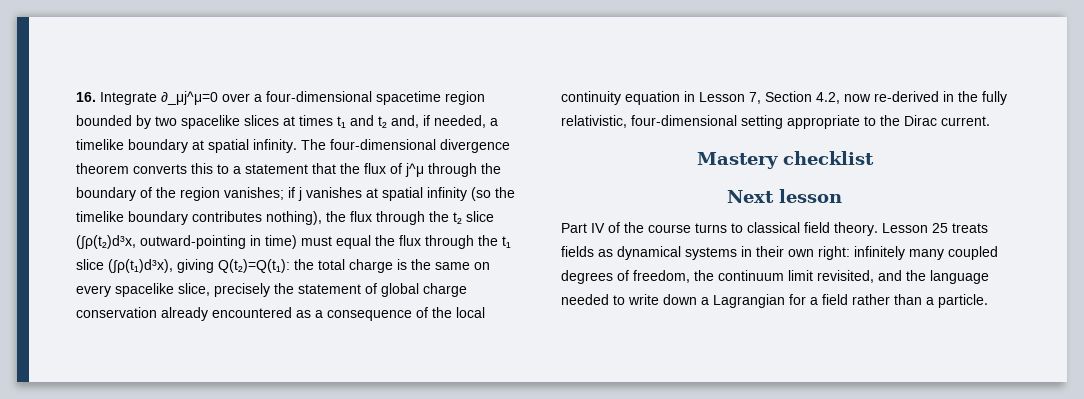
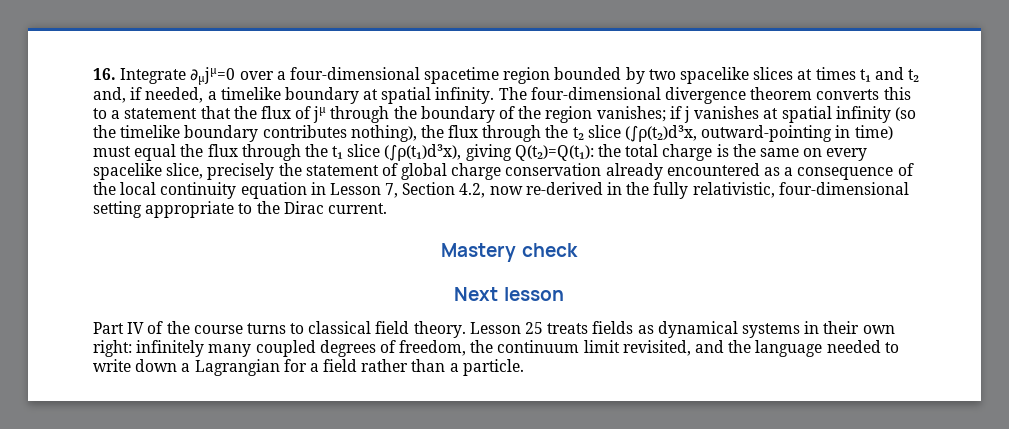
- 16. Integrate ∂_μj^μ=0 over a four-dimensional spacetime region bounded by two spacelike slices at times t₁ and t₂ and, if needed, a timelike boundary at spatial infinity.
+ 16. Integrate ∂μjμ=0 over a four-dimensional spacetime region bounded by two spacelike slices at times t₁ and t₂ and, if needed, a timelike boundary at spatial infinity.
- The four-dimensional divergence theorem converts this to a statement that the flux of j^μ through the boundary of the region vanishes;
+ The four-dimensional divergence theorem converts this to a statement that the flux of jμ through the boundary of the region vanishes;
- Mastery checklist
+ Mastery check

